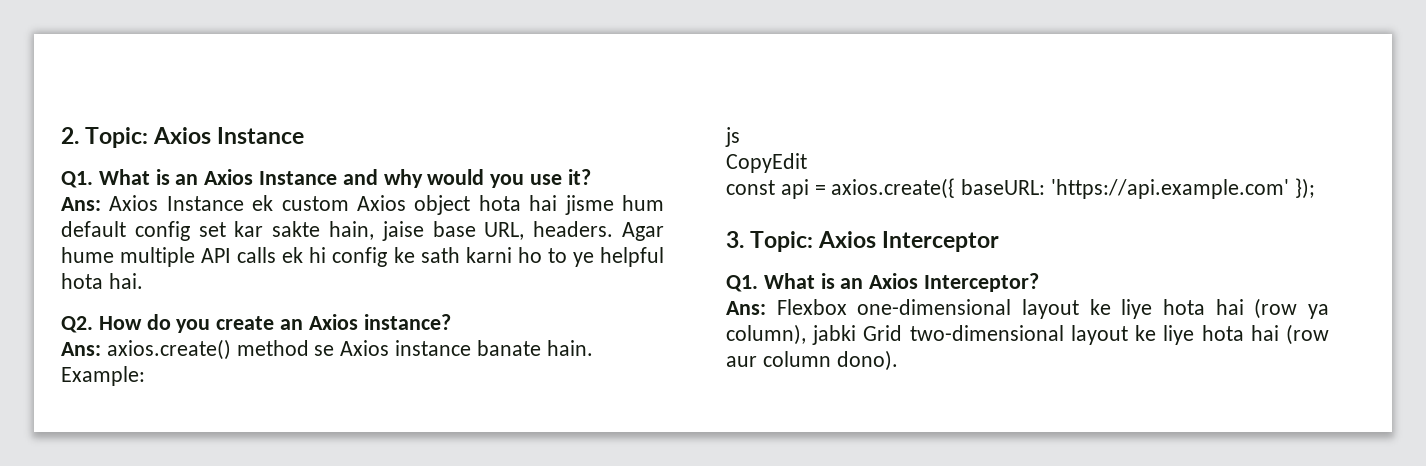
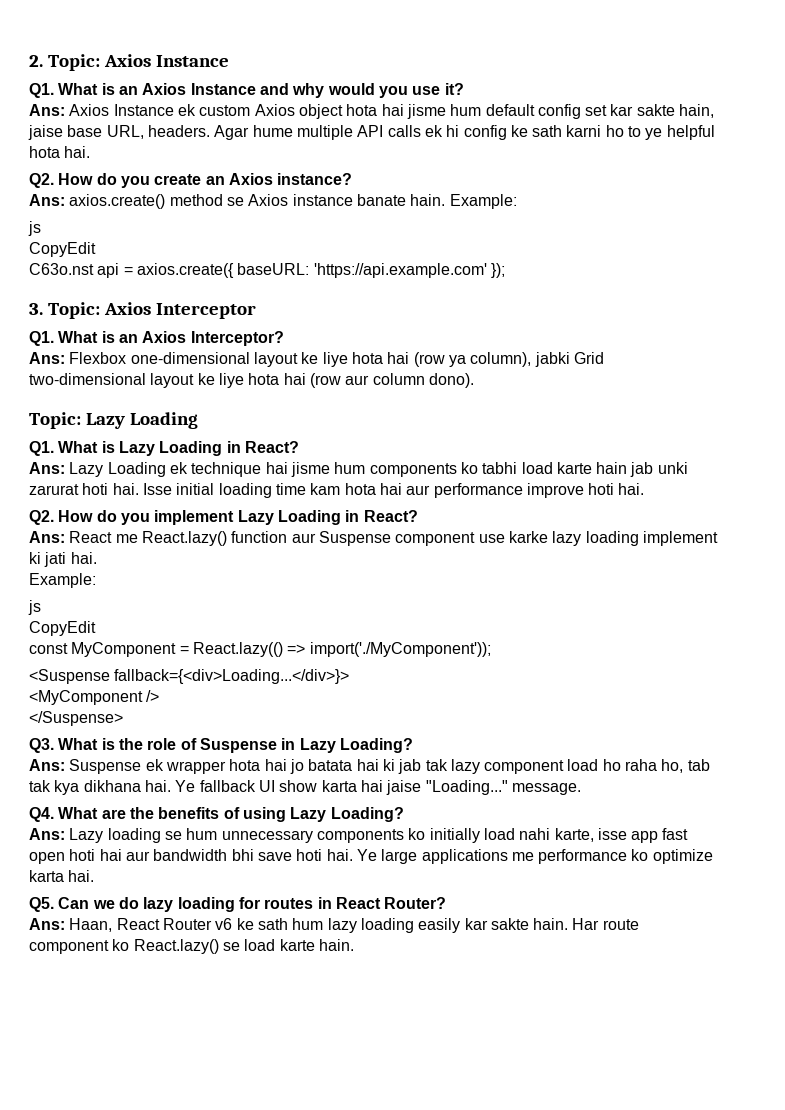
- const api = axios.create({ baseURL: 'https://api.example.com' });
+ C63o.nst api = axios.create({ baseURL: 'https://api.example.com' });
+ Topic: Lazy Loading
+ Q1. What is Lazy Loading in React?
+ Ans: Lazy Loading ek technique hai jisme hum components ko tabhi load karte hain jab unki zarurat hoti hai. Isse initial loading time kam hota hai aur performance improve hoti hai.
+ Q2. How do you implement Lazy Loading in React?
+ Ans: React me React.lazy() function aur Suspense component use karke lazy loading implement ki jati hai.
+ Example:
+ js
+ CopyEdit
+ const MyComponent = React.lazy(() => import('./MyComponent'));
+ <Suspense fallback={<div>Loading...</div>}>
+ <MyComponent />
+ </Suspense>
+ Q3. What is the role of Suspense in Lazy Loading?
+ Ans: Suspense ek wrapper hota hai jo batata hai ki jab tak lazy component load ho raha ho, tab tak kya dikhana hai. Ye fallback UI show karta hai jaise "Loading..." message.
+ Q4. What are the benefits of using Lazy Loading?
+ Ans: Lazy loading se hum unnecessary components ko initially load nahi karte, isse app fast open hoti hai aur bandwidth bhi save hoti hai. Ye large applications me performance ko optimize karta hai.
+ Q5. Can we do lazy loading for routes in React Router?
+ Ans: Haan, React Router v6 ke sath hum lazy loading easily kar sakte hain. Har route component ko React.lazy() se load karte hain.

